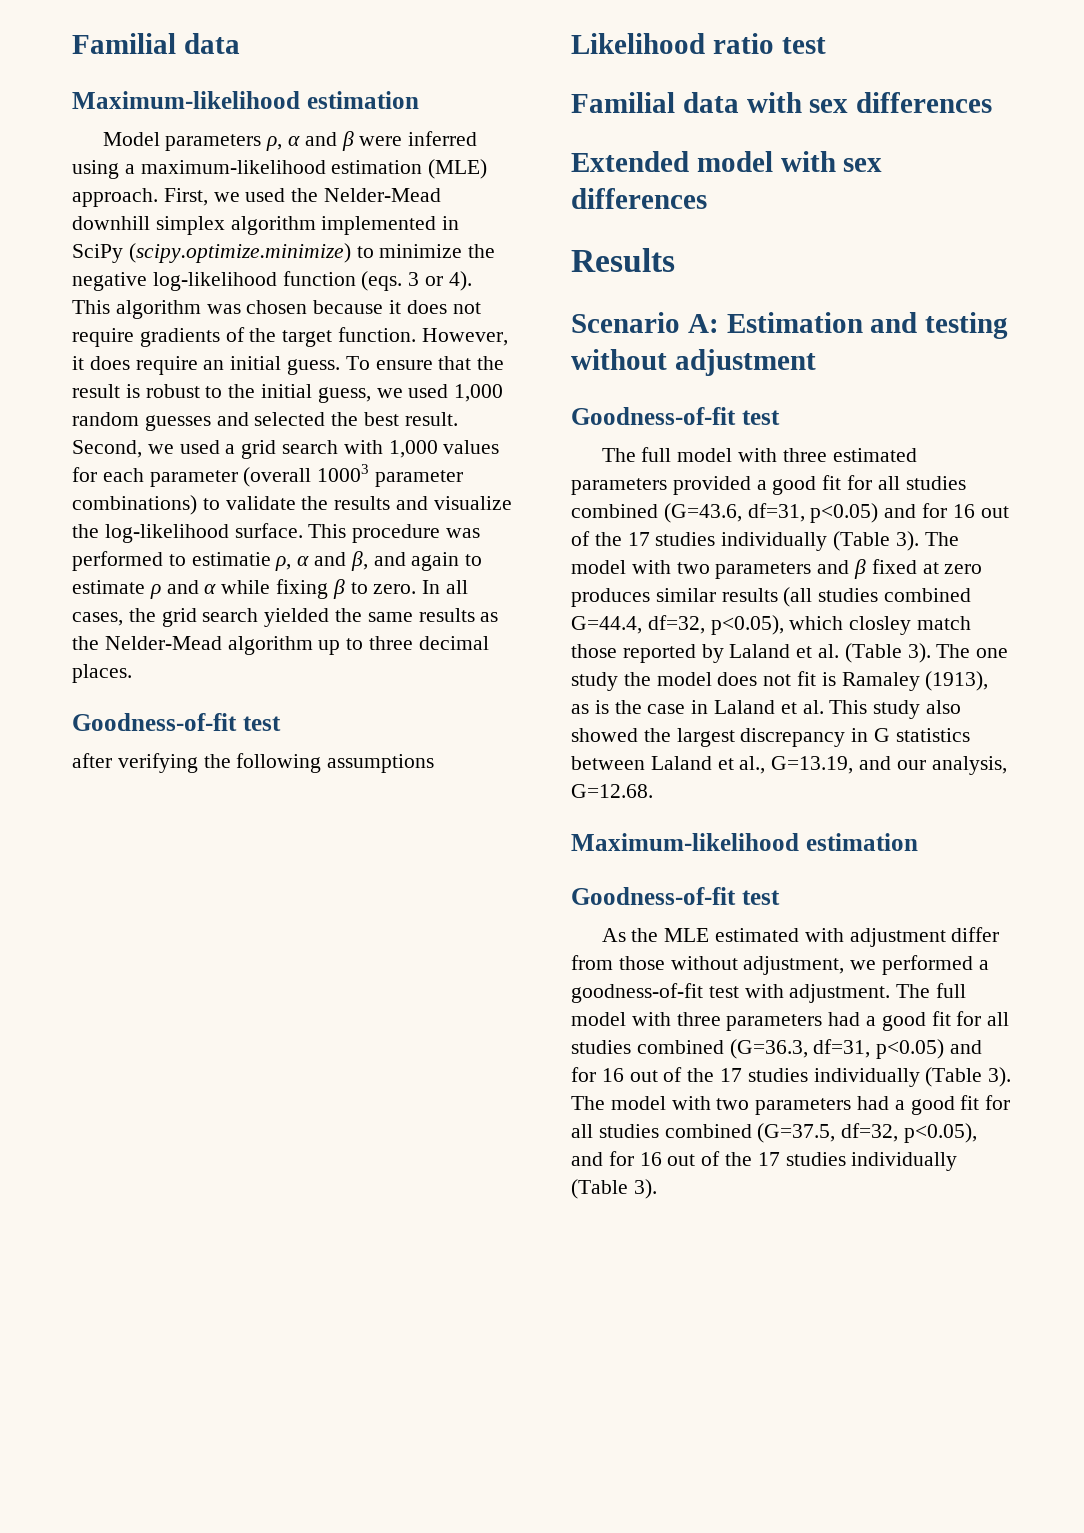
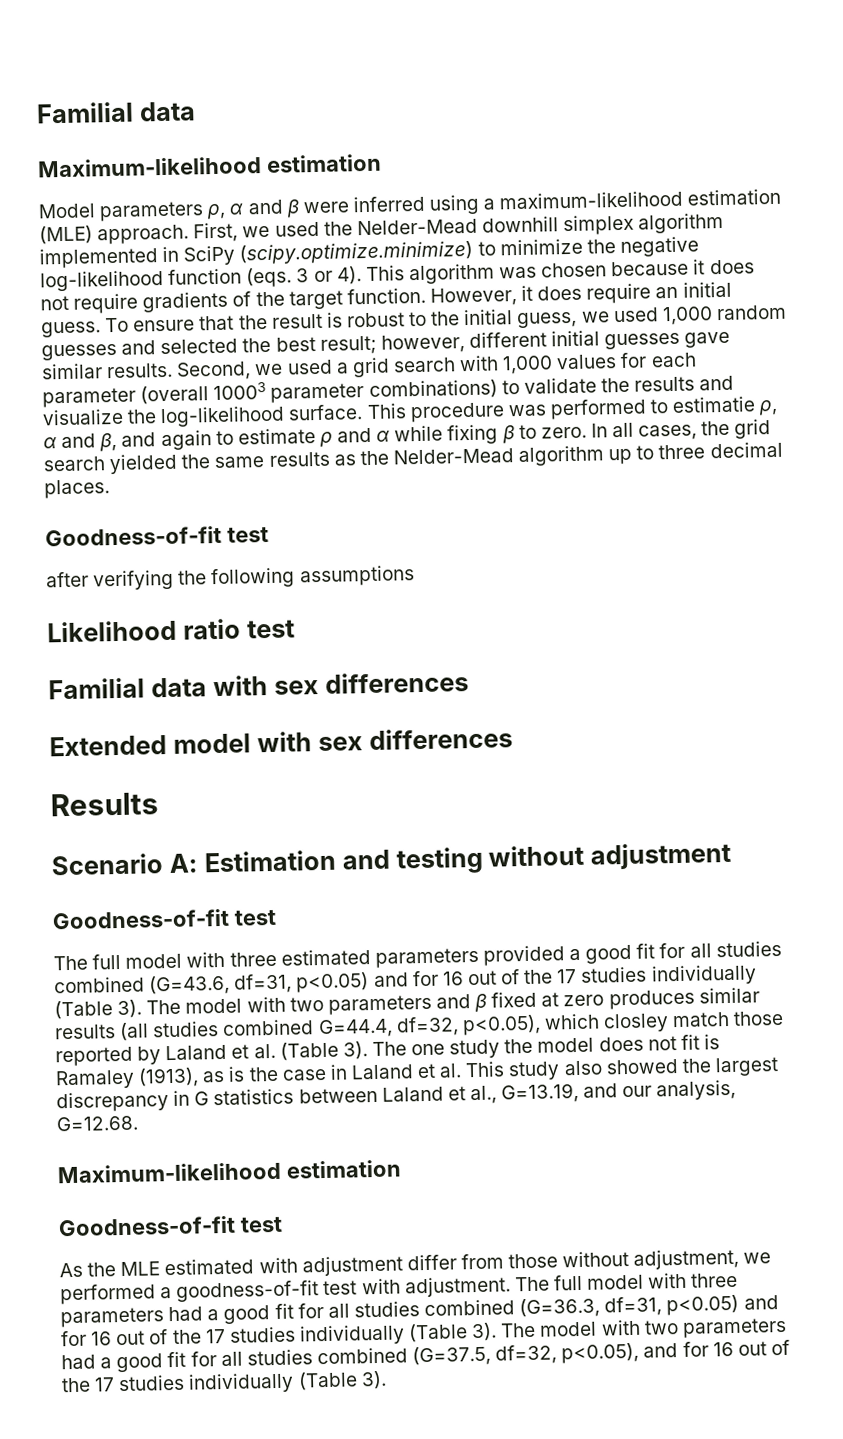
- To ensure that the result is robust to the initial guess, we used 1,000 random guesses and selected the best result.
+ To ensure that the result is robust to the initial guess, we used 1,000 random guesses and selected the best result; however, different initial guesses gave similar results.

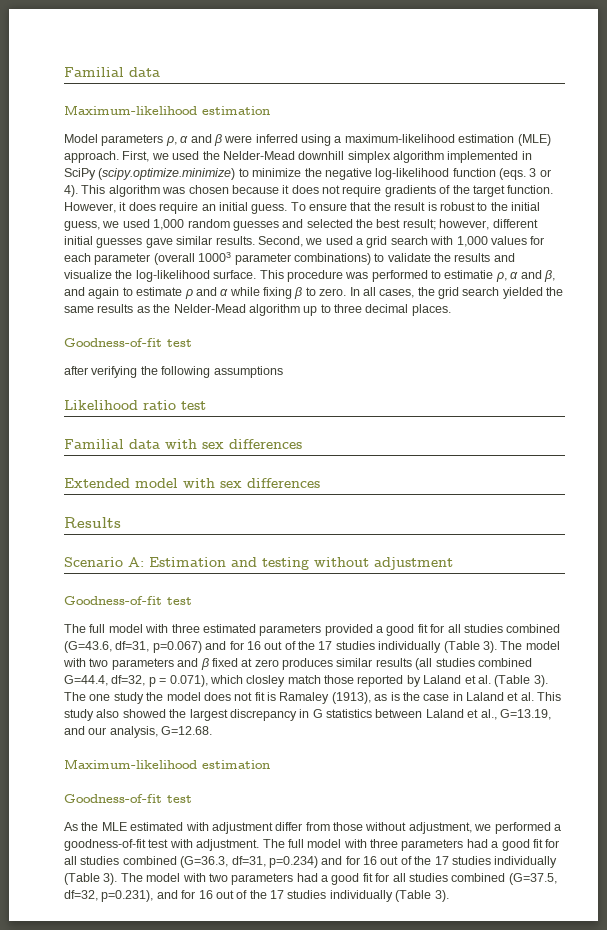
- The full model with three estimated parameters provided a good fit for all studies combined (G=43.6, df=31, p<0.05) and for 16 out of the 17 studies individually (Table 3).
+ The full model with three estimated parameters provided a good fit for all studies combined (G=43.6, df=31, p=0.067) and for 16 out of the 17 studies individually (Table 3).
- The model with two parameters and β fixed at zero produces similar results (all studies combined G=44.4, df=32, p<0.05), which closley match those reported by Laland et al. (Table 3).
+ The model with two parameters and β fixed at zero produces similar results (all studies combined G=44.4, df=32, p = 0.071), which closley match those reported by Laland et al. (Table 3).
- The full model with three parameters had a good fit for all studies combined (G=36.3, df=31, p<0.05) and for 16 out of the 17 studies individually (Table 3).
+ The full model with three parameters had a good fit for all studies combined (G=36.3, df=31, p=0.234) and for 16 out of the 17 studies individually (Table 3).
- The model with two parameters had a good fit for all studies combined (G=37.5, df=32, p<0.05), and for 16 out of the 17 studies individually (Table 3).
+ The model with two parameters had a good fit for all studies combined (G=37.5, df=32, p=0.231), and for 16 out of the 17 studies individually (Table 3).

